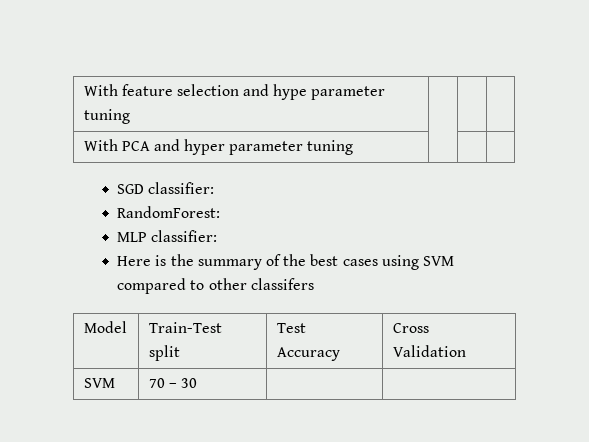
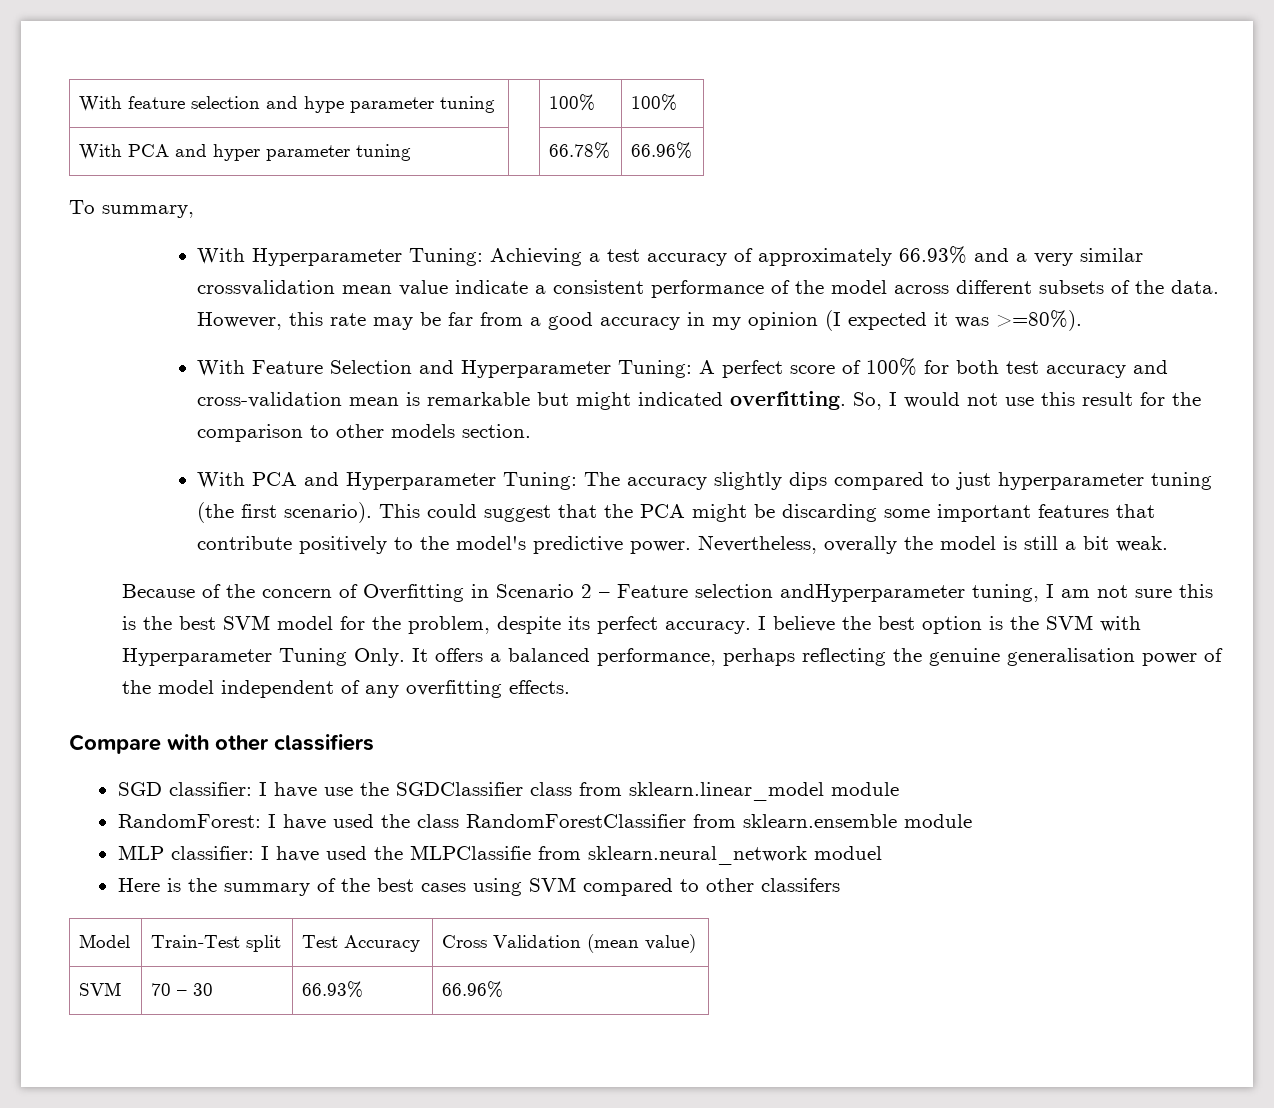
- With feature selection and hype parameter tuning | | |
+ With feature selection and hype parameter tuning | | 100% | 100%
- With PCA and hyper parameter tuning | | |
- SGD classifier:
- RandomForest:
- MLP classifier:
+ With PCA and hyper parameter tuning | | 66.78% | 66.96%
+ To summary,
+ With Hyperparameter Tuning: Achieving a test accuracy of approximately 66.93% and a very similar crossvalidation mean value indicate a consistent performance of the model across different subsets of the data. However, this rate may be far from a good accuracy in my opinion (I expected it was >=80%).
+ With Feature Selection and Hyperparameter Tuning: A perfect score of 100% for both test accuracy and cross-validation mean is remarkable but might indicated overfitting. So, I would not use this result for the comparison to other models section.
+ With PCA and Hyperparameter Tuning: The accuracy slightly dips compared to just hyperparameter tuning (the first scenario). This could suggest that the PCA might be discarding some important features that contribute positively to the model's predictive power. Nevertheless, overally the model is still a bit weak.
+ Because of the concern of Overfitting in Scenario 2 – Feature selection andHyperparameter tuning, I am not sure this is the best SVM model for the problem, despite its perfect accuracy. I believe the best option is the SVM with Hyperparameter Tuning Only. It offers a balanced performance, perhaps reflecting the genuine generalisation power of the model independent of any overfitting effects.
+ Compare with other classifiers
+ SGD classifier: I have use the SGDClassifier class from sklearn.linear_model module
+ RandomForest: I have used the class RandomForestClassifier from sklearn.ensemble module
+ MLP classifier: I have used the MLPClassifie from sklearn.neural_network moduel
- Model | Train-Test split | Test Accuracy | Cross Validation
+ Model | Train-Test split | Test Accuracy | Cross Validation (mean value)
- SVM | 70 – 30 | |
+ SVM | 70 – 30 | 66.93% | 66.96%

